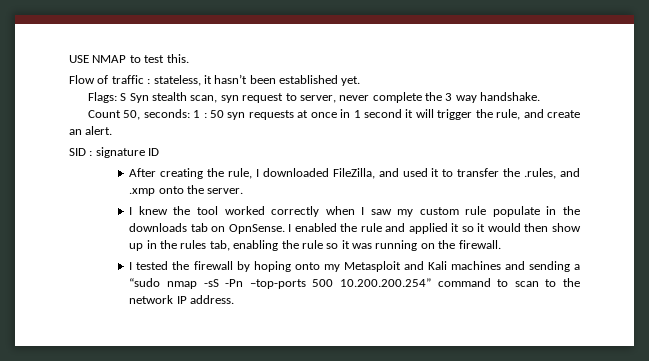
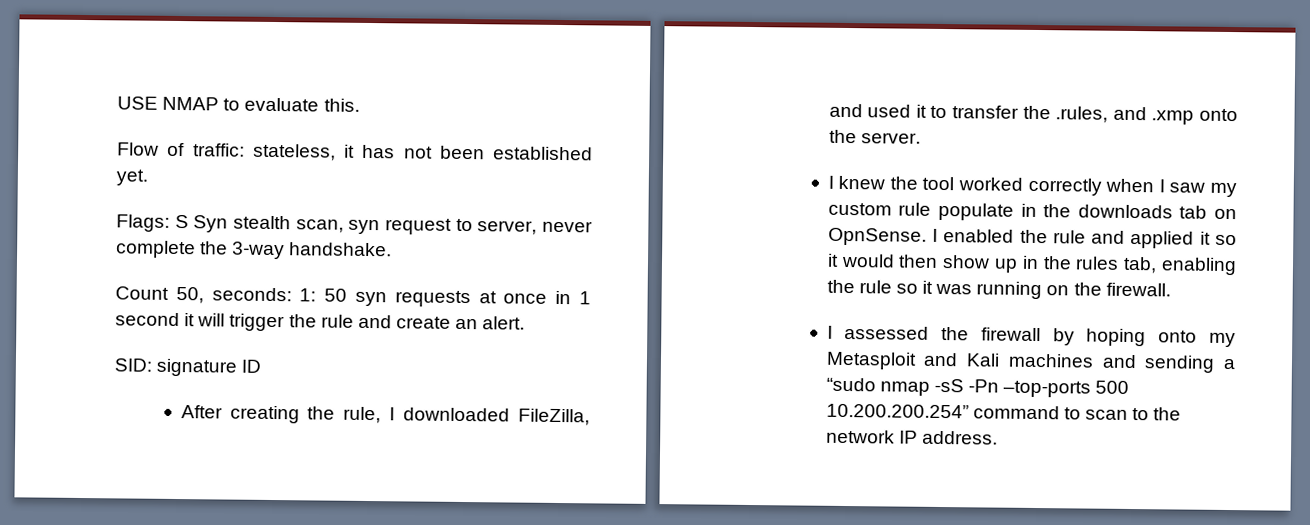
- USE NMAP to test this.
+ USE NMAP to evaluate this.
- Flow of traffic : stateless, it hasn’t been established yet.
+ Flow of traffic: stateless, it has not been established yet.
- Flags: S Syn stealth scan, syn request to server, never complete the 3 way handshake.
+ Flags: S Syn stealth scan, syn request to server, never complete the 3-way handshake.
- Count 50, seconds: 1 : 50 syn requests at once in 1 second it will trigger the rule, and create an alert.
+ Count 50, seconds: 1: 50 syn requests at once in 1 second it will trigger the rule and create an alert.
- SID : signature ID
+ SID: signature ID
- I tested the firewall by hoping onto my Metasploit and Kali machines and sending a “sudo nmap -sS -Pn –top-ports 500 10.200.200.254” command to scan to the network IP address.
+ I assessed the firewall by hoping onto my Metasploit and Kali machines and sending a “sudo nmap -sS -Pn –top-ports 500 10.200.200.254” command to scan to the network IP address.

